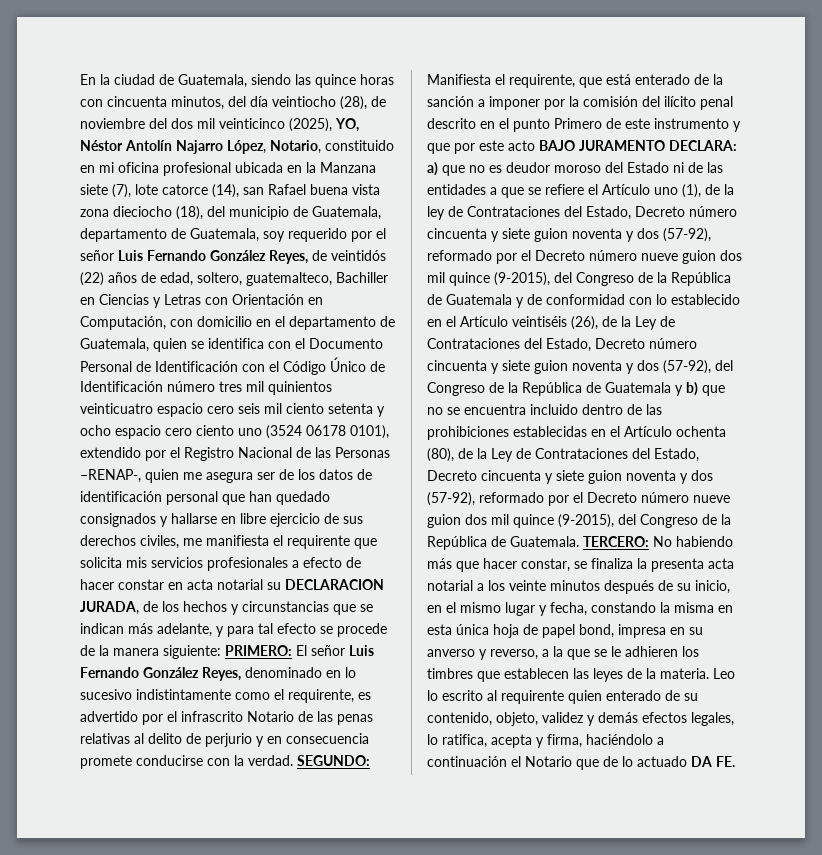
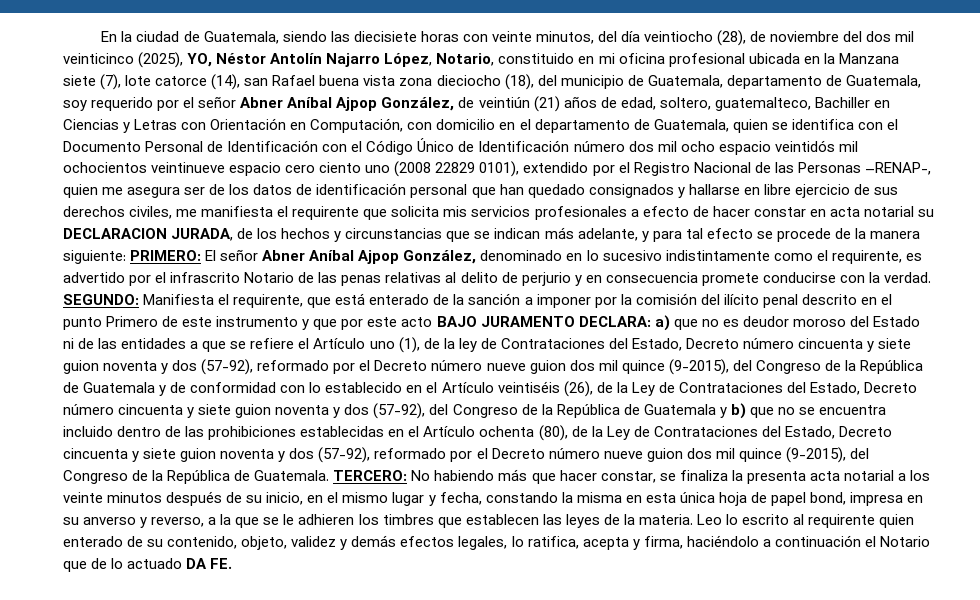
- En la ciudad de Guatemala, siendo las quince horas con cincuenta minutos, del día veintiocho (28), de noviembre del dos mil veinticinco (2025), YO, Néstor Antolín Najarro López, Notario, constituido en mi oficina profesional ubicada en la Manzana siete (7), lote catorce (14), san Rafael buena vista zona dieciocho (18), del municipio de Guatemala, departamento de Guatemala, soy requerido por el señor Luis Fernando González Reyes, de veintidós (22) años de edad, soltero, guatemalteco, Bachiller en Ciencias y Letras con Orientación en Computación, con domicilio en el departamento de Guatemala, quien se identifica con el Documento Personal de Identificación con el Código Único de Identificación número tres mil quinientos veinticuatro espacio cero seis mil ciento setenta y ocho espacio cero ciento uno (3524 06178 0101), extendido por el Registro Nacional de las Personas –RENAP-, quien me asegura ser de los datos de identificación personal que han quedado consignados y hallarse en libre ejercicio de sus derechos civiles, me manifiesta el requirente que solicita mis servicios profesionales a efecto de hacer constar en acta notarial su DECLARACION JURADA, de los hechos y circunstancias que se indican más adelante, y para tal efecto se procede de la manera siguiente:
+ En la ciudad de Guatemala, siendo las diecisiete horas con veinte minutos, del día veintiocho (28), de noviembre del dos mil veinticinco (2025), YO, Néstor Antolín Najarro López, Notario, constituido en mi oficina profesional ubicada en la Manzana siete (7), lote catorce (14), san Rafael buena vista zona dieciocho (18), del municipio de Guatemala, departamento de Guatemala, soy requerido por el señor Abner Aníbal Ajpop González, de veintiún (21) años de edad, soltero, guatemalteco, Bachiller en Ciencias y Letras con Orientación en Computación, con domicilio en el departamento de Guatemala, quien se identifica con el Documento Personal de Identificación con el Código Único de Identificación número dos mil ocho espacio veintidós mil ochocientos veintinueve espacio cero ciento uno (2008 22829 0101), extendido por el Registro Nacional de las Personas –RENAP-, quien me asegura ser de los datos de identificación personal que han quedado consignados y hallarse en libre ejercicio de sus derechos civiles, me manifiesta el requirente que solicita mis servicios profesionales a efecto de hacer constar en acta notarial su DECLARACION JURADA, de los hechos y circunstancias que se indican más adelante, y para tal efecto se procede de la manera siguiente:
- El señor Luis Fernando González Reyes, denominado en lo sucesivo indistintamente como el requirente, es advertido por el infrascrito Notario de las penas relativas al delito de perjurio y en consecuencia promete conducirse con la verdad.
+ El señor Abner Aníbal Ajpop González, denominado en lo sucesivo indistintamente como el requirente, es advertido por el infrascrito Notario de las penas relativas al delito de perjurio y en consecuencia promete conducirse con la verdad.

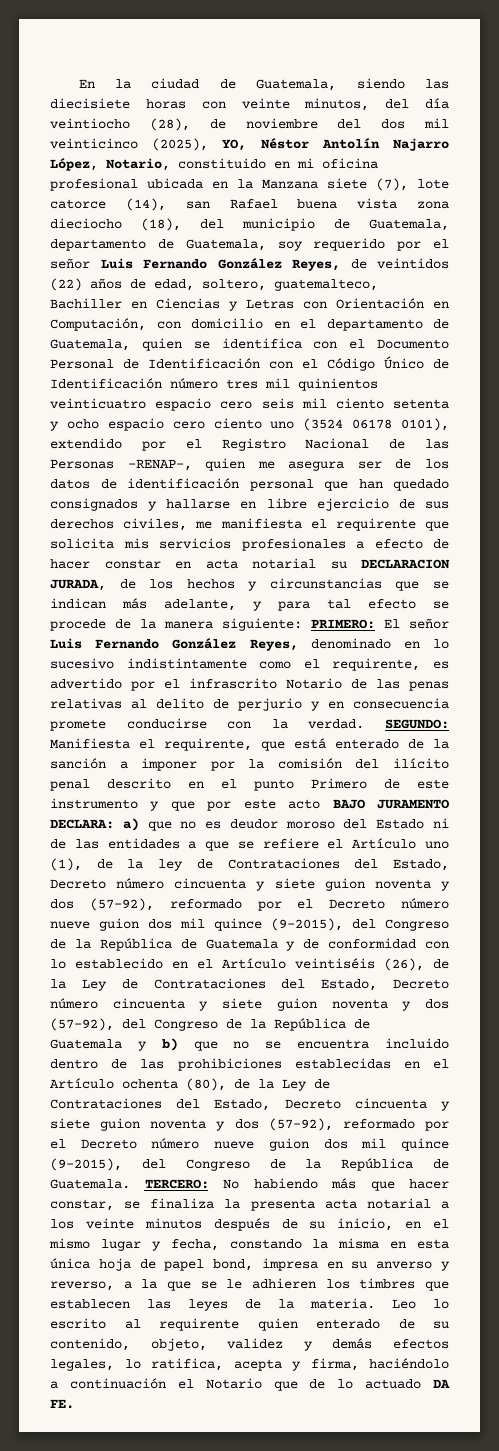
- En la ciudad de Guatemala, siendo las diecisiete horas con veinte minutos, del día veintiocho (28), de noviembre del dos mil veinticinco (2025), YO, Néstor Antolín Najarro López, Notario, constituido en mi oficina profesional ubicada en la Manzana siete (7), lote catorce (14), san Rafael buena vista zona dieciocho (18), del municipio de Guatemala, departamento de Guatemala, soy requerido por el señor Abner Aníbal Ajpop González, de veintiún (21) años de edad, soltero, guatemalteco, Bachiller en Ciencias y Letras con Orientación en Computación, con domicilio en el departamento de Guatemala, quien se identifica con el Documento Personal de Identificación con el Código Único de Identificación número dos mil ocho espacio veintidós mil ochocientos veintinueve espacio cero ciento uno (2008 22829 0101), extendido por el Registro Nacional de las Personas –RENAP-, quien me asegura ser de los datos de identificación personal que han quedado consignados y hallarse en libre ejercicio de sus derechos civiles, me manifiesta el requirente que solicita mis servicios profesionales a efecto de hacer constar en acta notarial su DECLARACION JURADA, de los hechos y circunstancias que se indican más adelante, y para tal efecto se procede de la manera siguiente:
+ En la ciudad de Guatemala, siendo las diecisiete horas con veinte minutos, del día veintiocho (28), de noviembre del dos mil veinticinco (2025), YO, Néstor Antolín Najarro López, Notario, constituido en mi oficina profesional ubicada en la Manzana siete (7), lote catorce (14), san Rafael buena vista zona dieciocho (18), del municipio de Guatemala, departamento de Guatemala, soy requerido por el señor Luis Fernando González Reyes, de veintidos (22) años de edad, soltero, guatemalteco, Bachiller en Ciencias y Letras con Orientación en Computación, con domicilio en el departamento de Guatemala, quien se identifica con el Documento Personal de Identificación con el Código Único de Identificación número tres mil quinientos veinticuatro espacio cero seis mil ciento setenta y ocho espacio cero ciento uno (3524 06178 0101), extendido por el Registro Nacional de las Personas –RENAP-, quien me asegura ser de los datos de identificación personal que han quedado consignados y hallarse en libre ejercicio de sus derechos civiles, me manifiesta el requirente que solicita mis servicios profesionales a efecto de hacer constar en acta notarial su DECLARACION JURADA, de los hechos y circunstancias que se indican más adelante, y para tal efecto se procede de la manera siguiente:
- El señor Abner Aníbal Ajpop González, denominado en lo sucesivo indistintamente como el requirente, es advertido por el infrascrito Notario de las penas relativas al delito de perjurio y en consecuencia promete conducirse con la verdad.
+ El señor Luis Fernando González Reyes, denominado en lo sucesivo indistintamente como el requirente, es advertido por el infrascrito Notario de las penas relativas al delito de perjurio y en consecuencia promete conducirse con la verdad.

